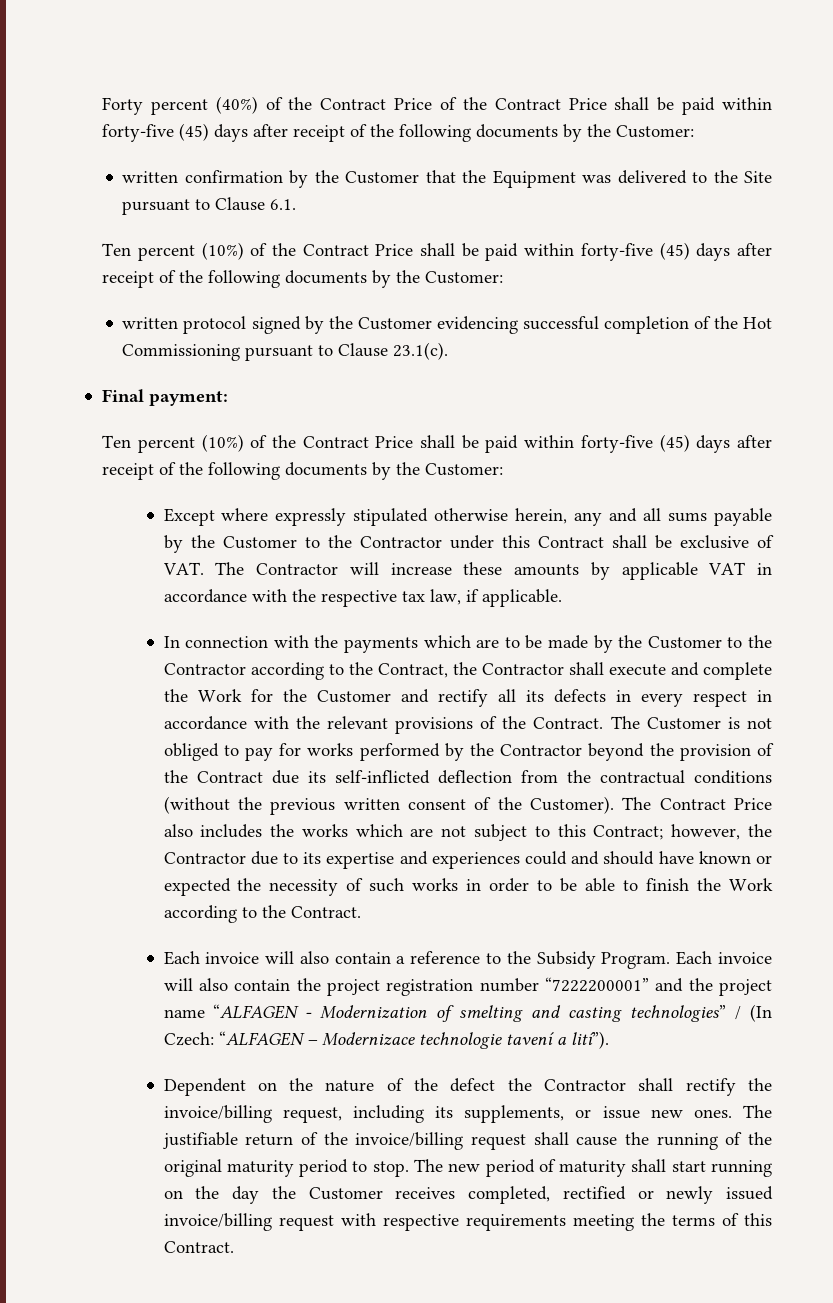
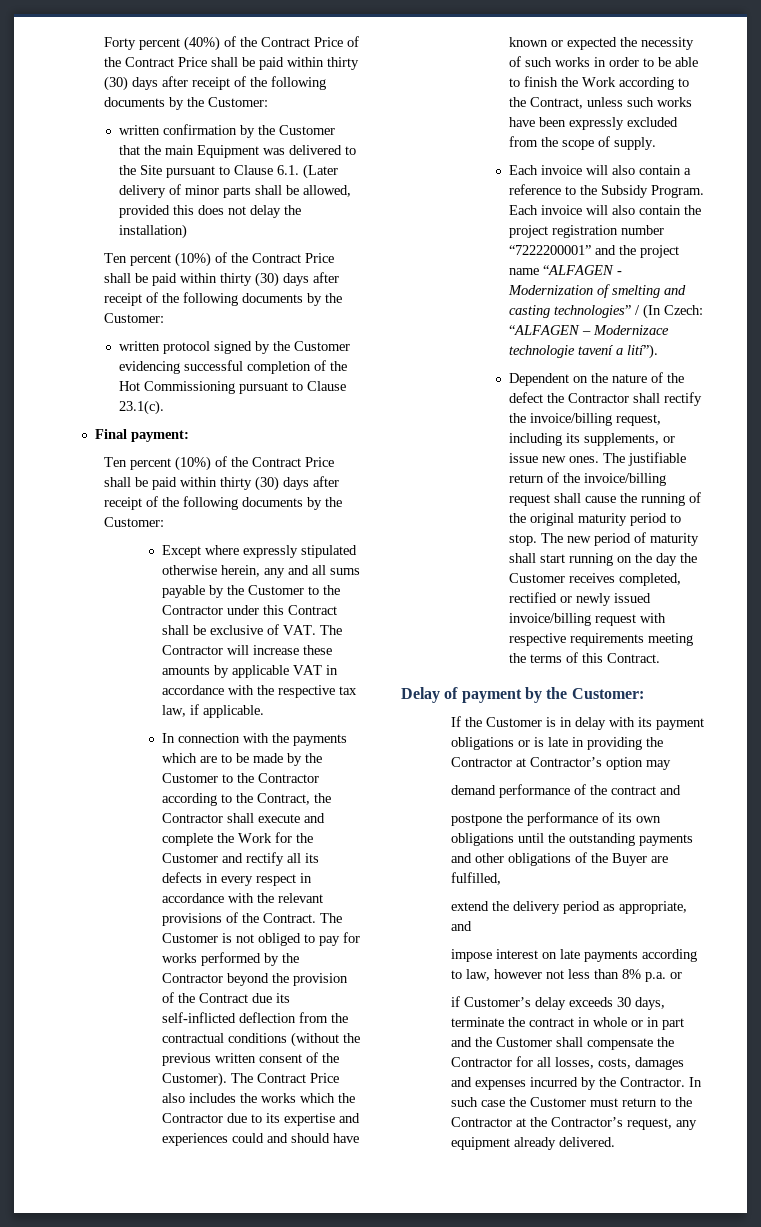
- Forty percent (40%) of the Contract Price of the Contract Price shall be paid within forty-five (45) days after receipt of the following documents by the Customer:
+ Forty percent (40%) of the Contract Price of the Contract Price shall be paid within thirty (30) days after receipt of the following documents by the Customer:
- written confirmation by the Customer that the Equipment was delivered to the Site pursuant to Clause 6.1.
- Ten percent (10%) of the Contract Price shall be paid within forty-five (45) days after receipt of the following documents by the Customer:
+ written confirmation by the Customer that the main Equipment was delivered to the Site pursuant to Clause 6.1. (Later delivery of minor parts shall be allowed, provided this does not delay the installation)
+ Ten percent (10%) of the Contract Price shall be paid within thirty (30) days after receipt of the following documents by the Customer:
  Final payment:
- Ten percent (10%) of the Contract Price shall be paid within forty-five (45) days after receipt of the following documents by the Customer:
+ Ten percent (10%) of the Contract Price shall be paid within thirty (30) days after receipt of the following documents by the Customer:
- The Contract Price also includes the works which are not subject to this Contract; however, the Contractor due to its expertise and experiences could and should have known or expected the necessity of such works in order to be able to finish the Work according to the Contract.
+ The Contract Price also includes the works which the Contractor due to its expertise and experiences could and should have known or expected the necessity of such works in order to be able to finish the Work according to the Contract, unless such works have been expressly excluded from the scope of supply.
+ Delay of payment by the Customer:
+ If the Customer is in delay with its payment obligations or is late in providing the Contractor at Contractor’s option may
+ demand performance of the contract and
+ postpone the performance of its own obligations until the outstanding payments and other obligations of the Buyer are fulfilled,
+ extend the delivery period as appropriate, and
+ impose interest on late payments according to law, however not less than 8% p.a. or
+ if Customer’s delay exceeds 30 days, terminate the contract in whole or in part and the Customer shall compensate the Contractor for all losses, costs, damages and expenses incurred by the Contractor. In such case the Customer must return to the Contractor at the Contractor’s request, any equipment already delivered.

